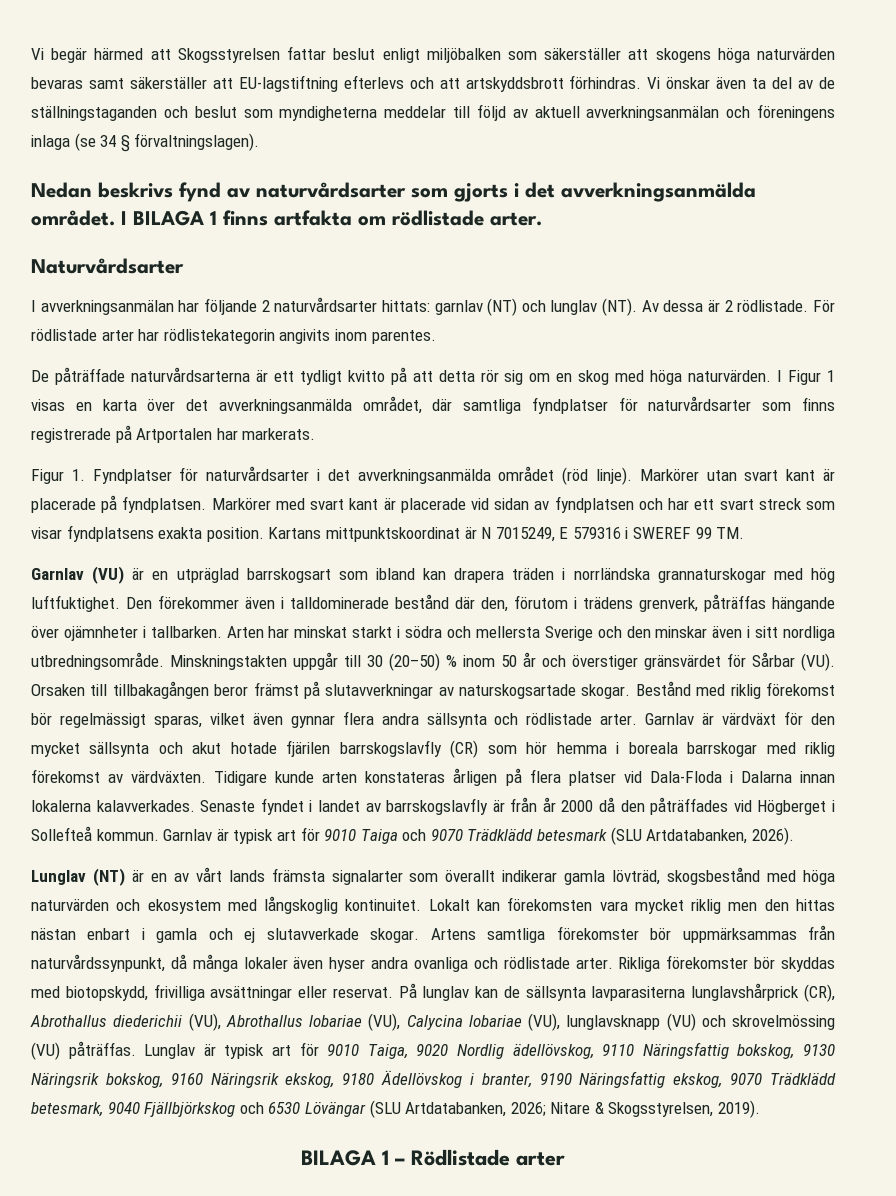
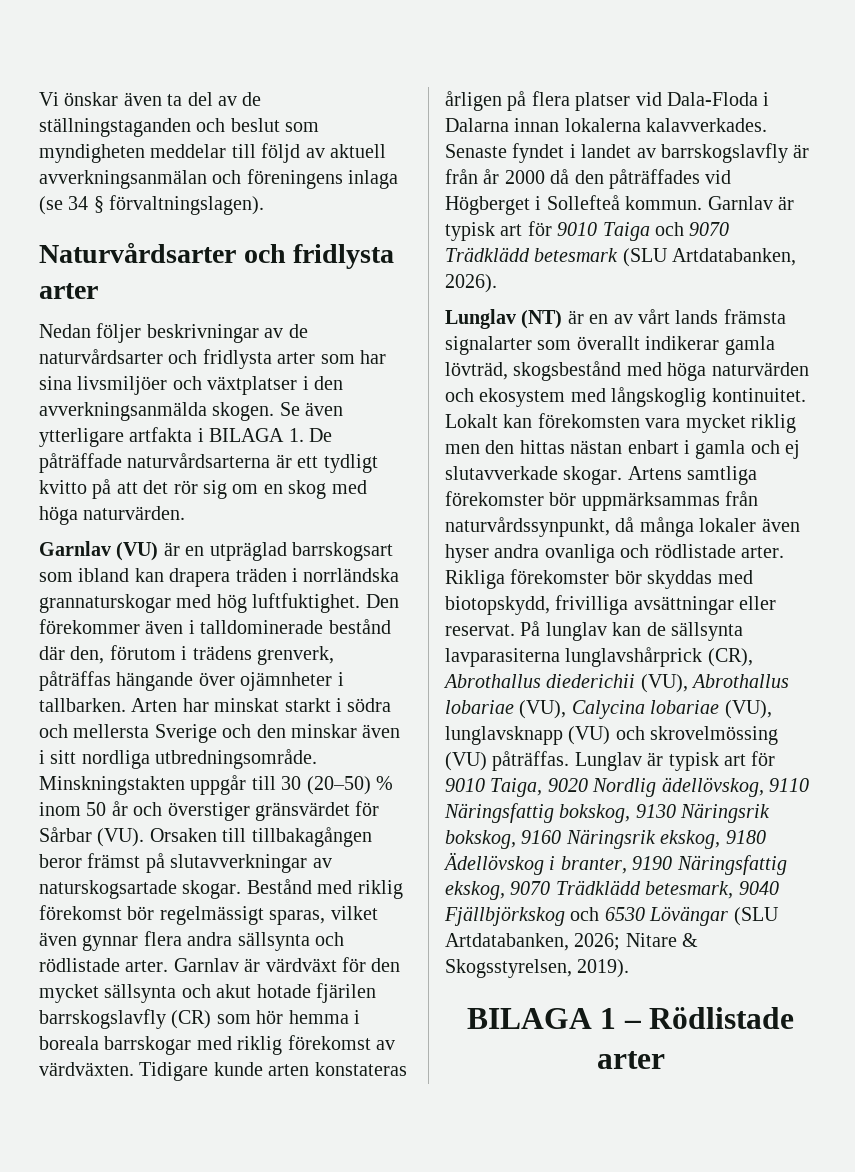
- Vi begär härmed att Skogsstyrelsen fattar beslut enligt miljöbalken som säkerställer att skogens höga naturvärden bevaras samt säkerställer att EU-lagstiftning efterlevs och att artskyddsbrott förhindras. Vi önskar även ta del av de ställningstaganden och beslut som myndigheterna meddelar till följd av aktuell avverkningsanmälan och föreningens inlaga (se 34 § förvaltningslagen).
+ Vi önskar även ta del av de ställningstaganden och beslut som myndigheten meddelar till följd av aktuell avverkningsanmälan och föreningens inlaga (se 34 § förvaltningslagen).
- Nedan beskrivs fynd av naturvårdsarter som gjorts i det avverkningsanmälda området. I BILAGA 1 finns artfakta om rödlistade arter.
- Naturvårdsarter
- I avverkningsanmälan har följande 2 naturvårdsarter hittats: garnlav (NT) och lunglav (NT). Av dessa är 2 rödlistade. För rödlistade arter har rödlistekategorin angivits inom parentes.
- De påträffade naturvårdsarterna är ett tydligt kvitto på att detta rör sig om en skog med höga naturvärden. I Figur 1 visas en karta över det avverkningsanmälda området, där samtliga fyndplatser för naturvårdsarter som finns registrerade på Artportalen har markerats.
- Figur 1. Fyndplatser för naturvårdsarter i det avverkningsanmälda området (röd linje). Markörer utan svart kant är placerade på fyndplatsen. Markörer med svart kant är placerade vid sidan av fyndplatsen och har ett svart streck som visar fyndplatsens exakta position. Kartans mittpunktskoordinat är N 7015249, E 579316 i SWEREF 99 TM.
+ Naturvårdsarter och fridlysta arter
+ Nedan följer beskrivningar av de naturvårdsarter och fridlysta arter som har sina livsmiljöer och växtplatser i den avverkningsanmälda skogen. Se även ytterligare artfakta i BILAGA 1. De påträffade naturvårdsarterna är ett tydligt kvitto på att det rör sig om en skog med höga naturvärden.

